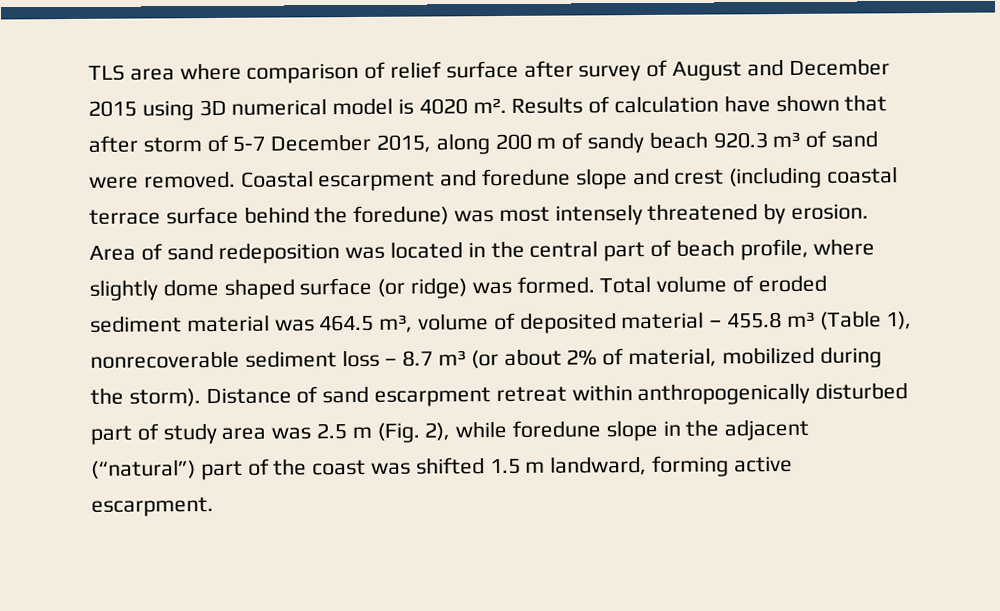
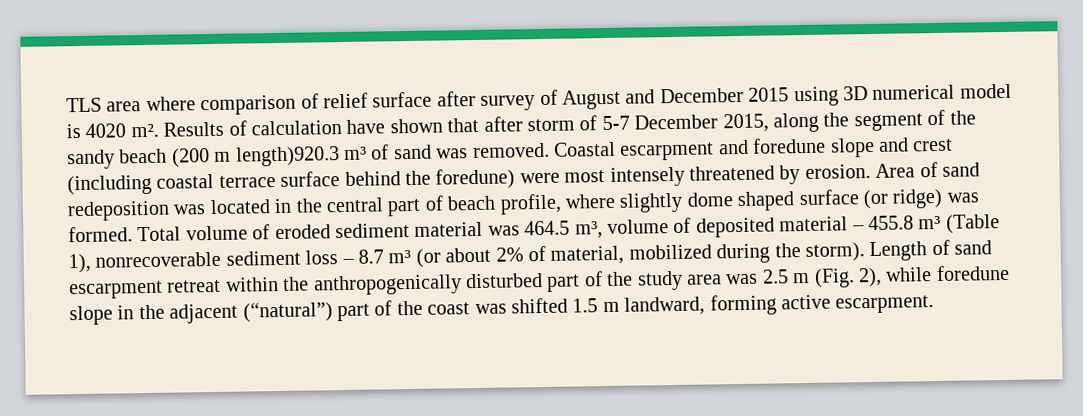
- Results of calculation have shown that after storm of 5-7 December 2015, along 200 m of sandy beach 920.3 m³ of sand were removed.
+ Results of calculation have shown that after storm of 5-7 December 2015, along the segment of the sandy beach (200 m length)920.3 m³ of sand was removed.
- Coastal escarpment and foredune slope and crest (including coastal terrace surface behind the foredune) was most intensely threatened by erosion.
+ Coastal escarpment and foredune slope and crest (including coastal terrace surface behind the foredune) were most intensely threatened by erosion.
- Distance of sand escarpment retreat within anthropogenically disturbed part of study area was 2.5 m (Fig. 2), while foredune slope in the adjacent (“natural”) part of the coast was shifted 1.5 m landward, forming active escarpment.
+ Length of sand escarpment retreat within the anthropogenically disturbed part of the study area was 2.5 m (Fig. 2), while foredune slope in the adjacent (“natural”) part of the coast was shifted 1.5 m landward, forming active escarpment.

